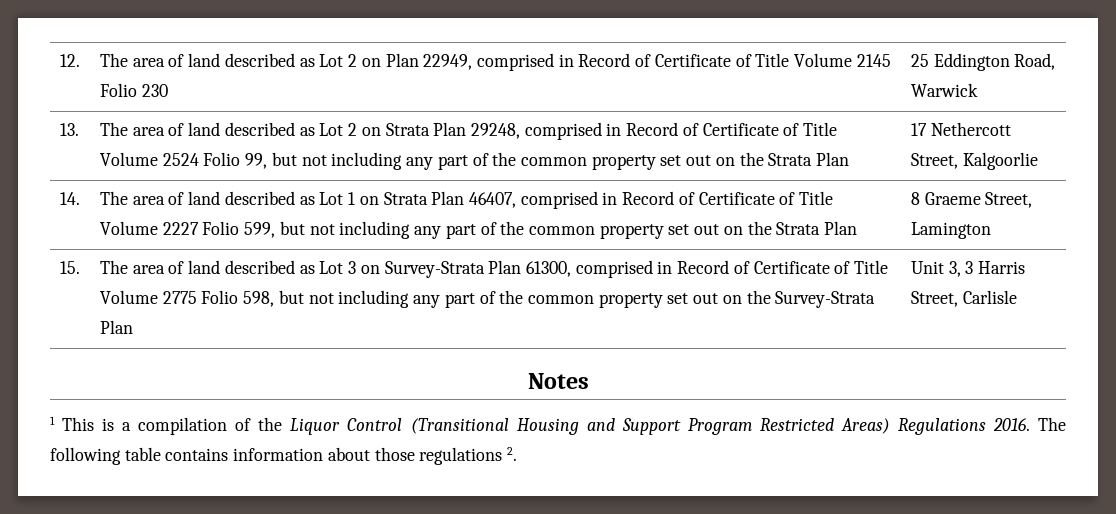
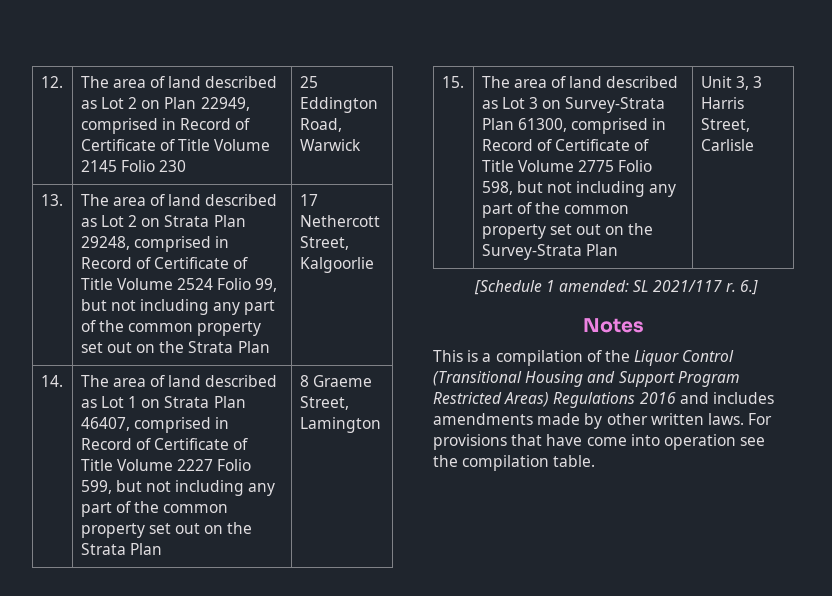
+ [Schedule 1 amended: SL 2021/117 r. 6.]
- 1 This is a compilation of the Liquor Control (Transitional Housing and Support Program Restricted Areas) Regulations 2016. The following table contains information about those regulations 2.
+ This is a compilation of the Liquor Control (Transitional Housing and Support Program Restricted Areas) Regulations 2016 and includes amendments made by other written laws. For provisions that have come into operation see the compilation table.

